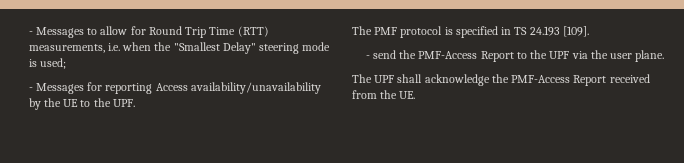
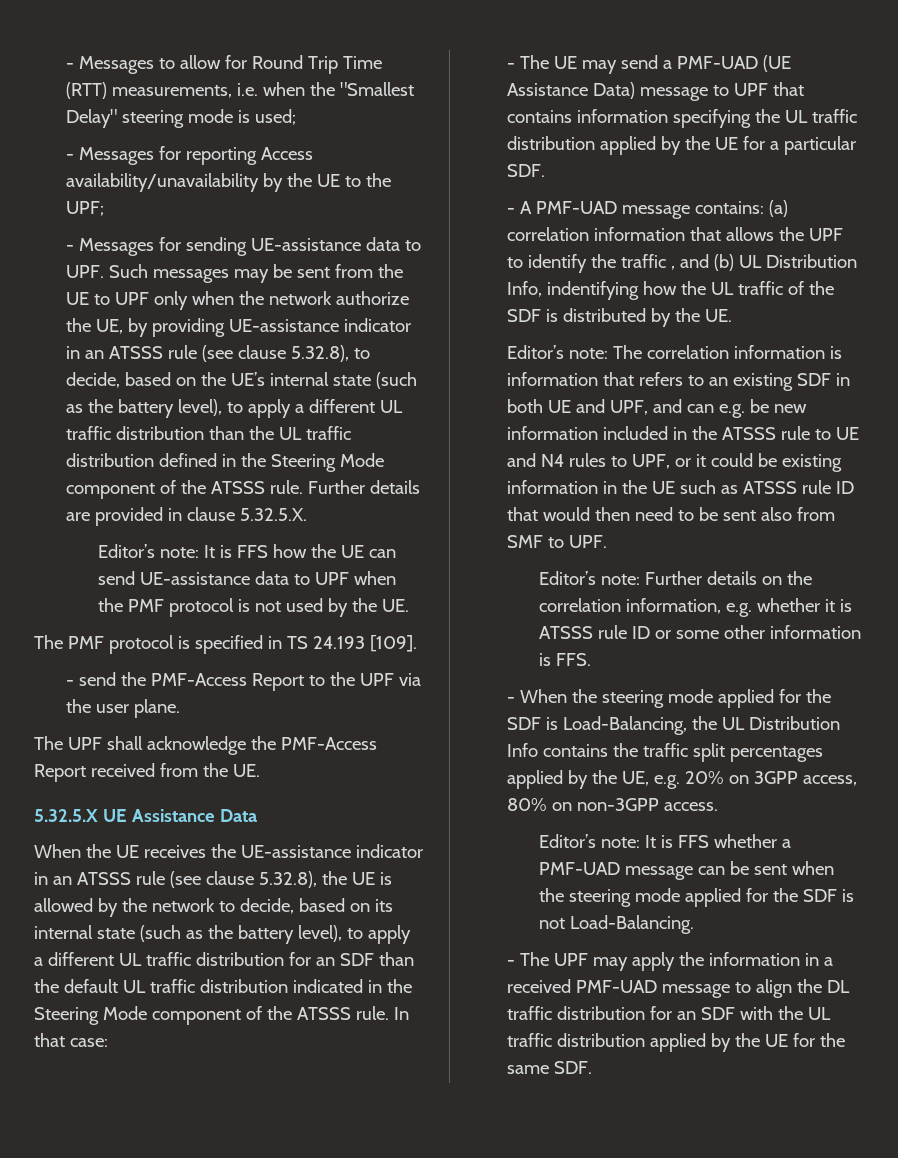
- - Messages for reporting Access availability/unavailability by the UE to the UPF.
+ - Messages for reporting Access availability/unavailability by the UE to the UPF;
+ - Messages for sending UE-assistance data to UPF. Such messages may be sent from the UE to UPF only when the network authorize the UE, by providing UE-assistance indicator in an ATSSS rule (see clause 5.32.8), to decide, based on the UE’s internal state (such as the battery level), to apply a different UL traffic distribution than the UL traffic distribution defined in the Steering Mode component of the ATSSS rule. Further details are provided in clause 5.32.5.X.
+ Editor’s note: It is FFS how the UE can send UE-assistance data to UPF when the PMF protocol is not used by the UE.
+ 5.32.5.X UE Assistance Data
+ When the UE receives the UE-assistance indicator in an ATSSS rule (see clause 5.32.8), the UE is allowed by the network to decide, based on its internal state (such as the battery level), to apply a different UL traffic distribution for an SDF than the default UL traffic distribution indicated in the Steering Mode component of the ATSSS rule. In that case:
+ - The UE may send a PMF-UAD (UE Assistance Data) message to UPF that contains information specifying the UL traffic distribution applied by the UE for a particular SDF.
+ - A PMF-UAD message contains: (a) correlation information that allows the UPF to identify the traffic , and (b) UL Distribution Info, indentifying how the UL traffic of the SDF is distributed by the UE.
+ Editor’s note: The correlation information is information that refers to an existing SDF in both UE and UPF, and can e.g. be new information included in the ATSSS rule to UE and N4 rules to UPF, or it could be existing information in the UE such as ATSSS rule ID that would then need to be sent also from SMF to UPF.
+ Editor’s note: Further details on the correlation information, e.g. whether it is ATSSS rule ID or some other information is FFS.
+ - When the steering mode applied for the SDF is Load-Balancing, the UL Distribution Info contains the traffic split percentages applied by the UE, e.g. 20% on 3GPP access, 80% on non-3GPP access.
+ Editor’s note: It is FFS whether a PMF-UAD message can be sent when the steering mode applied for the SDF is not Load-Balancing.
+ - The UPF may apply the information in a received PMF-UAD message to align the DL traffic distribution for an SDF with the UL traffic distribution applied by the UE for the same SDF.

